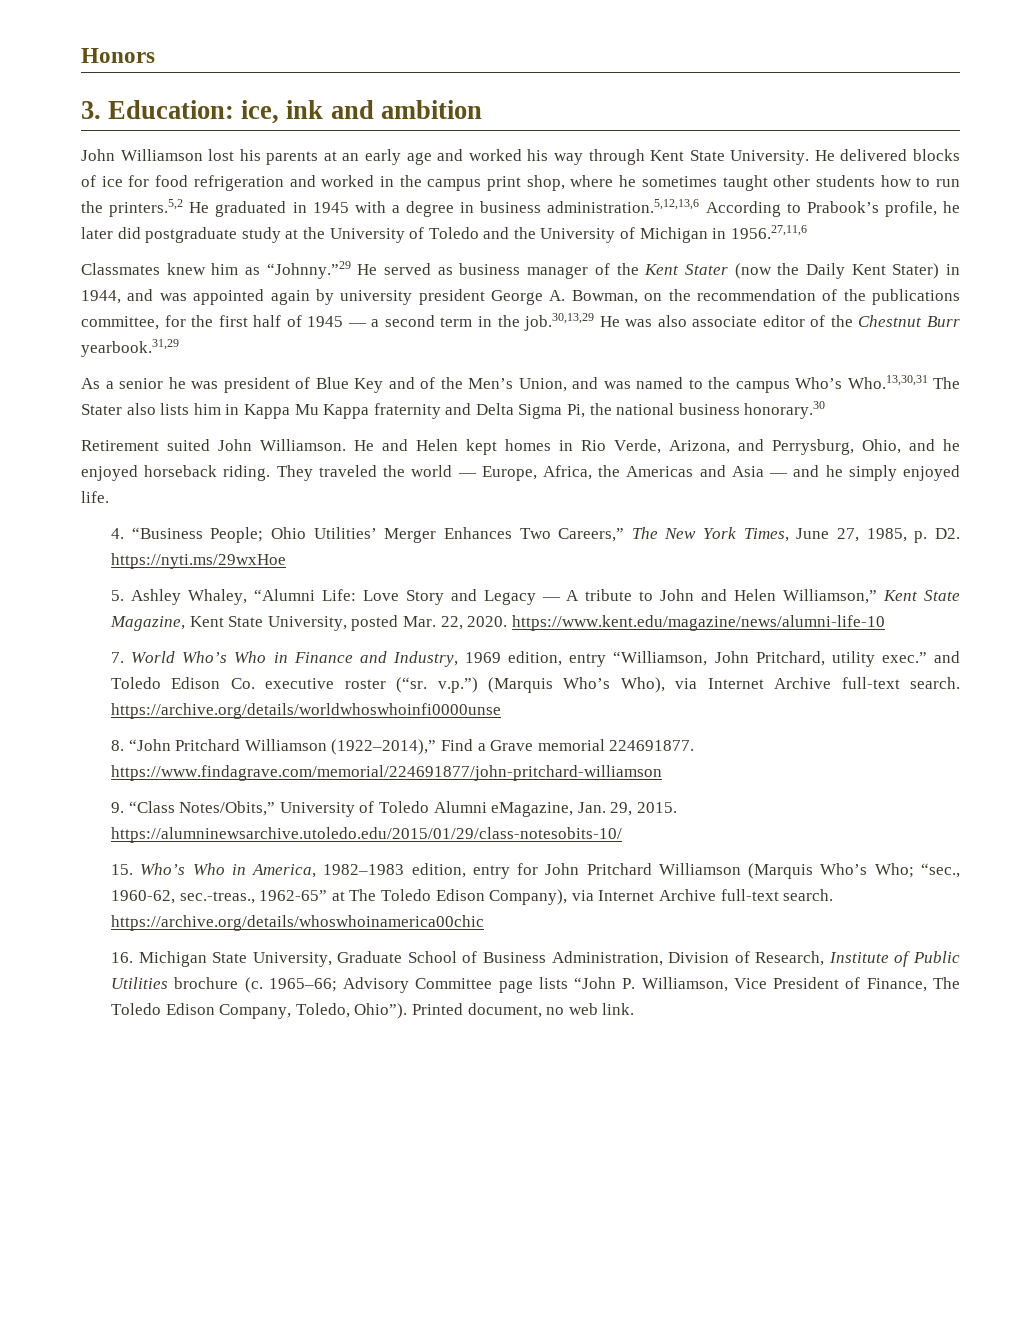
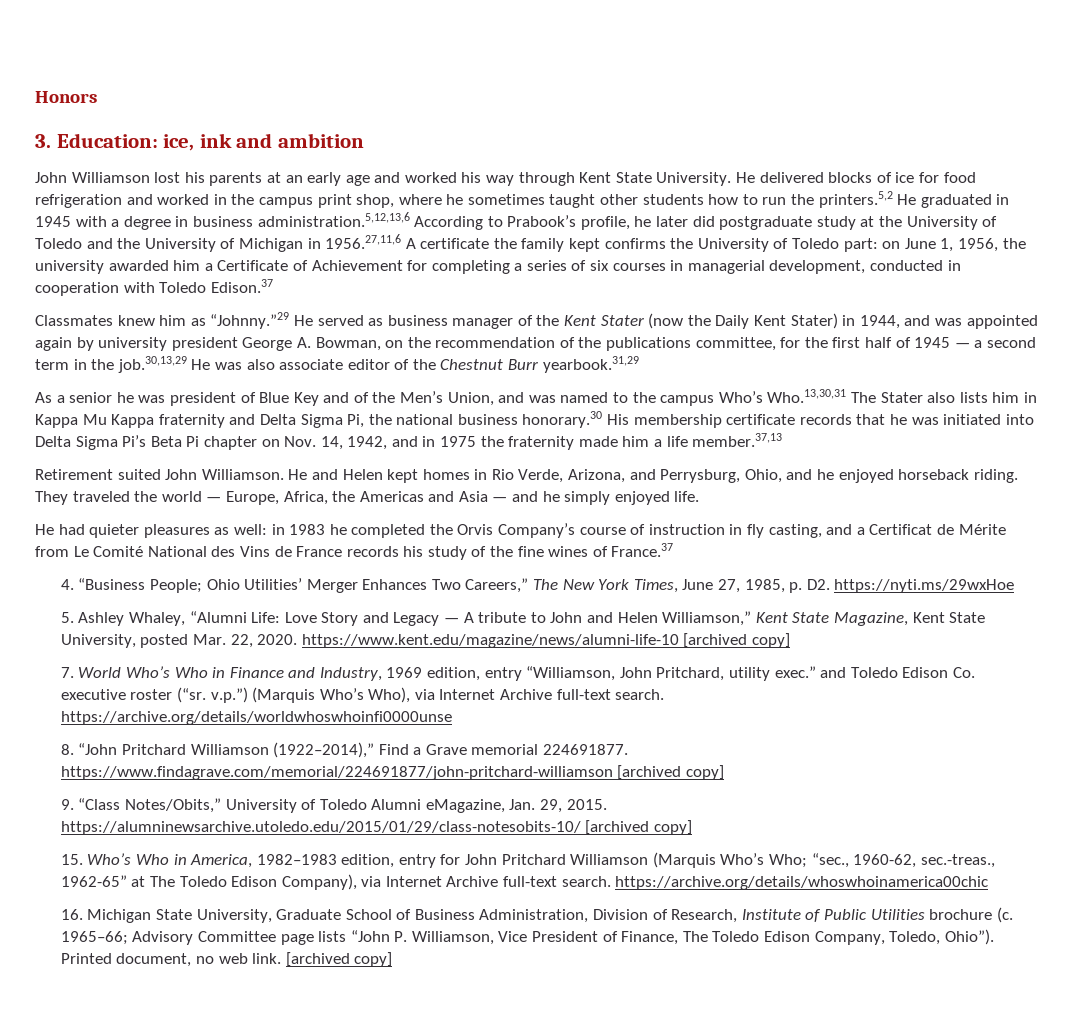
- He delivered blocks of ice for food refrigeration and worked in the campus print shop, where he sometimes taught other students how to run the printers.5,2 He graduated in 1945 with a degree in business administration.5,12,13,6 According to Prabook’s profile, he later did postgraduate study at the University of Toledo and the University of Michigan in 1956.27,11,6
+ He delivered blocks of ice for food refrigeration and worked in the campus print shop, where he sometimes taught other students how to run the printers.5,2 He graduated in 1945 with a degree in business administration.5,12,13,6 According to Prabook’s profile, he later did postgraduate study at the University of Toledo and the University of Michigan in 1956.27,11,6 A certificate the family kept confirms the University of Toledo part: on June 1, 1956, the university awarded him a Certificate of Achievement for completing a series of six courses in managerial development, conducted in cooperation with Toledo Edison.37
- As a senior he was president of Blue Key and of the Men’s Union, and was named to the campus Who’s Who.13,30,31 The Stater also lists him in Kappa Mu Kappa fraternity and Delta Sigma Pi, the national business honorary.30
+ As a senior he was president of Blue Key and of the Men’s Union, and was named to the campus Who’s Who.13,30,31 The Stater also lists him in Kappa Mu Kappa fraternity and Delta Sigma Pi, the national business honorary.30 His membership certificate records that he was initiated into Delta Sigma Pi’s Beta Pi chapter on Nov. 14, 1942, and in 1975 the fraternity made him a life member.37,13
+ He had quieter pleasures as well: in 1983 he completed the Orvis Company’s course of instruction in fly casting, and a Certificat de Mérite from Le Comité National des Vins de France records his study of the fine wines of France.37
- 5. Ashley Whaley, “Alumni Life: Love Story and Legacy — A tribute to John and Helen Williamson,” Kent State Magazine, Kent State University, posted Mar. 22, 2020. https://www.kent.edu/magazine/news/alumni-life-10
+ 5. Ashley Whaley, “Alumni Life: Love Story and Legacy — A tribute to John and Helen Williamson,” Kent State Magazine, Kent State University, posted Mar. 22, 2020. https://www.kent.edu/magazine/news/alumni-life-10 [archived copy]
- 8. “John Pritchard Williamson (1922–2014),” Find a Grave memorial 224691877. https://www.findagrave.com/memorial/224691877/john-pritchard-williamson
+ 8. “John Pritchard Williamson (1922–2014),” Find a Grave memorial 224691877. https://www.findagrave.com/memorial/224691877/john-pritchard-williamson [archived copy]
- 9. “Class Notes/Obits,” University of Toledo Alumni eMagazine, Jan. 29, 2015. https://alumninewsarchive.utoledo.edu/2015/01/29/class-notesobits-10/
+ 9. “Class Notes/Obits,” University of Toledo Alumni eMagazine, Jan. 29, 2015. https://alumninewsarchive.utoledo.edu/2015/01/29/class-notesobits-10/ [archived copy]
- Printed document, no web link.
+ Printed document, no web link. [archived copy]

